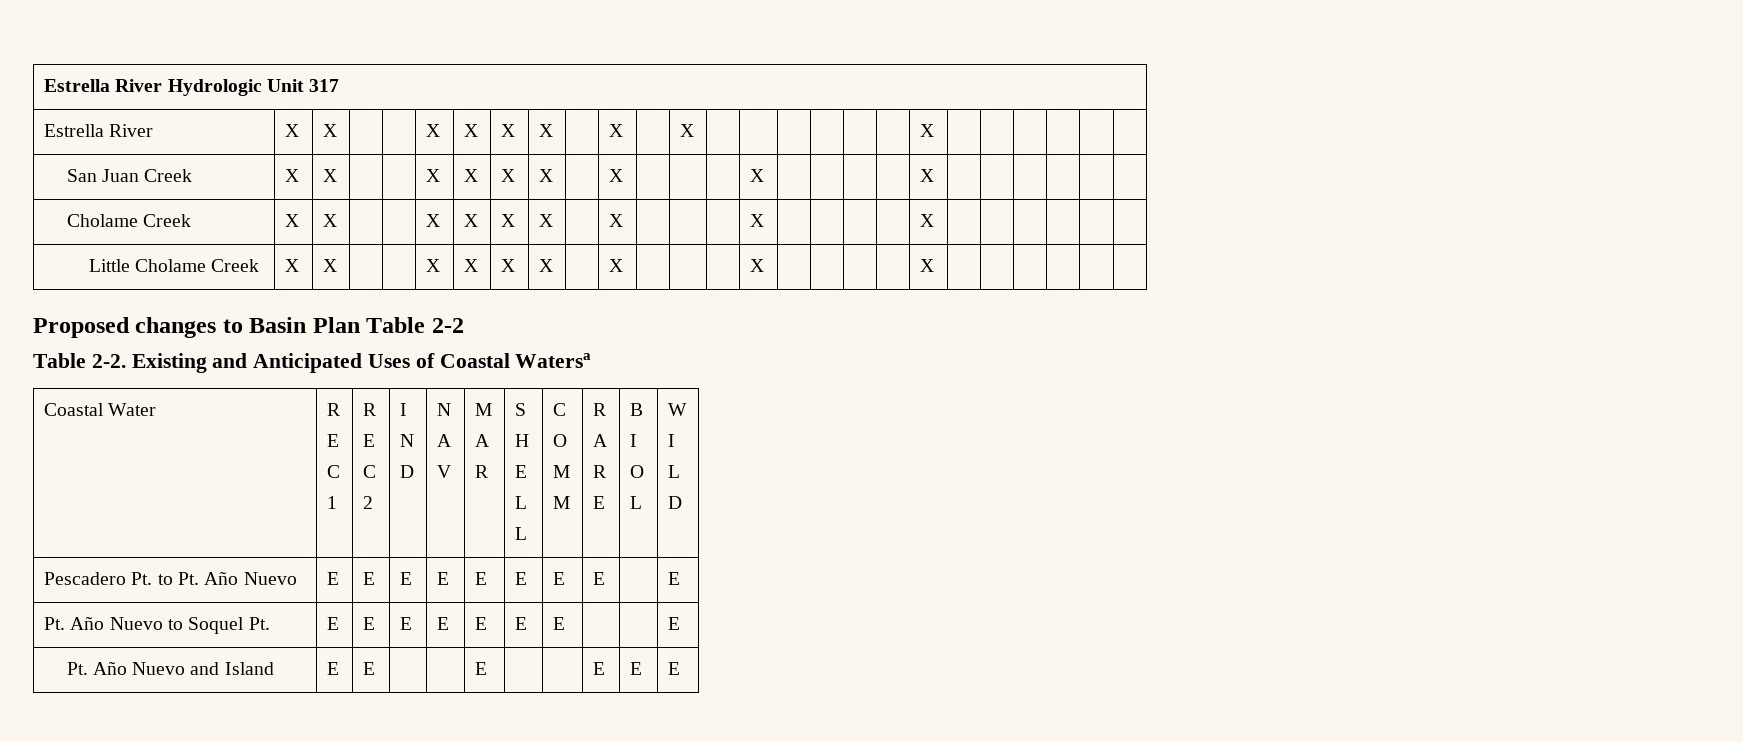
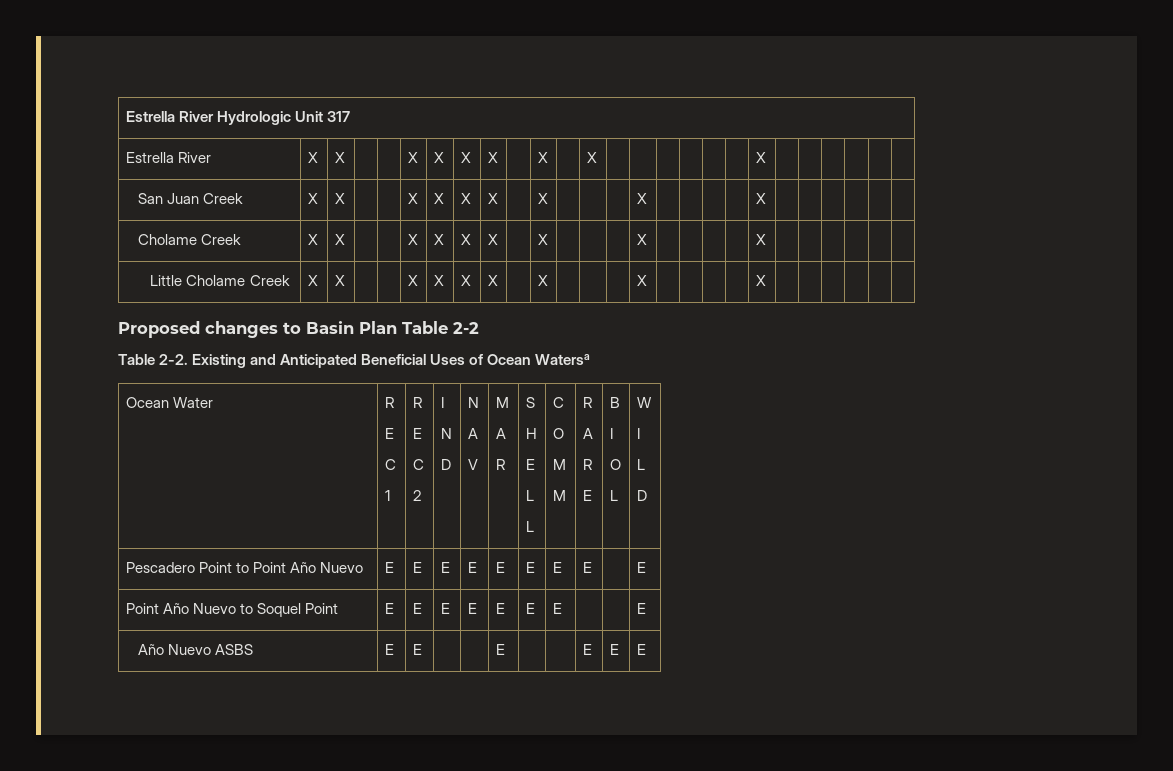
- Existing and Anticipated Uses of Coastal Watersa
+ Existing and Anticipated Beneficial Uses of Ocean Watersa
- Coastal Water | R
+ Ocean Water | R
- Pescadero Pt. to Pt. Año Nuevo | E | E | E | E | E | E | E | E | | E
+ Pescadero Point to Point Año Nuevo | E | E | E | E | E | E | E | E | | E
- Pt. Año Nuevo to Soquel Pt. | E | E | E | E | E | E | E | | | E
+ Point Año Nuevo to Soquel Point | E | E | E | E | E | E | E | | | E
- Pt. Año Nuevo and Island | E | E | | | E | | | E | E | E
+ Año Nuevo ASBS | E | E | | | E | | | E | E | E

